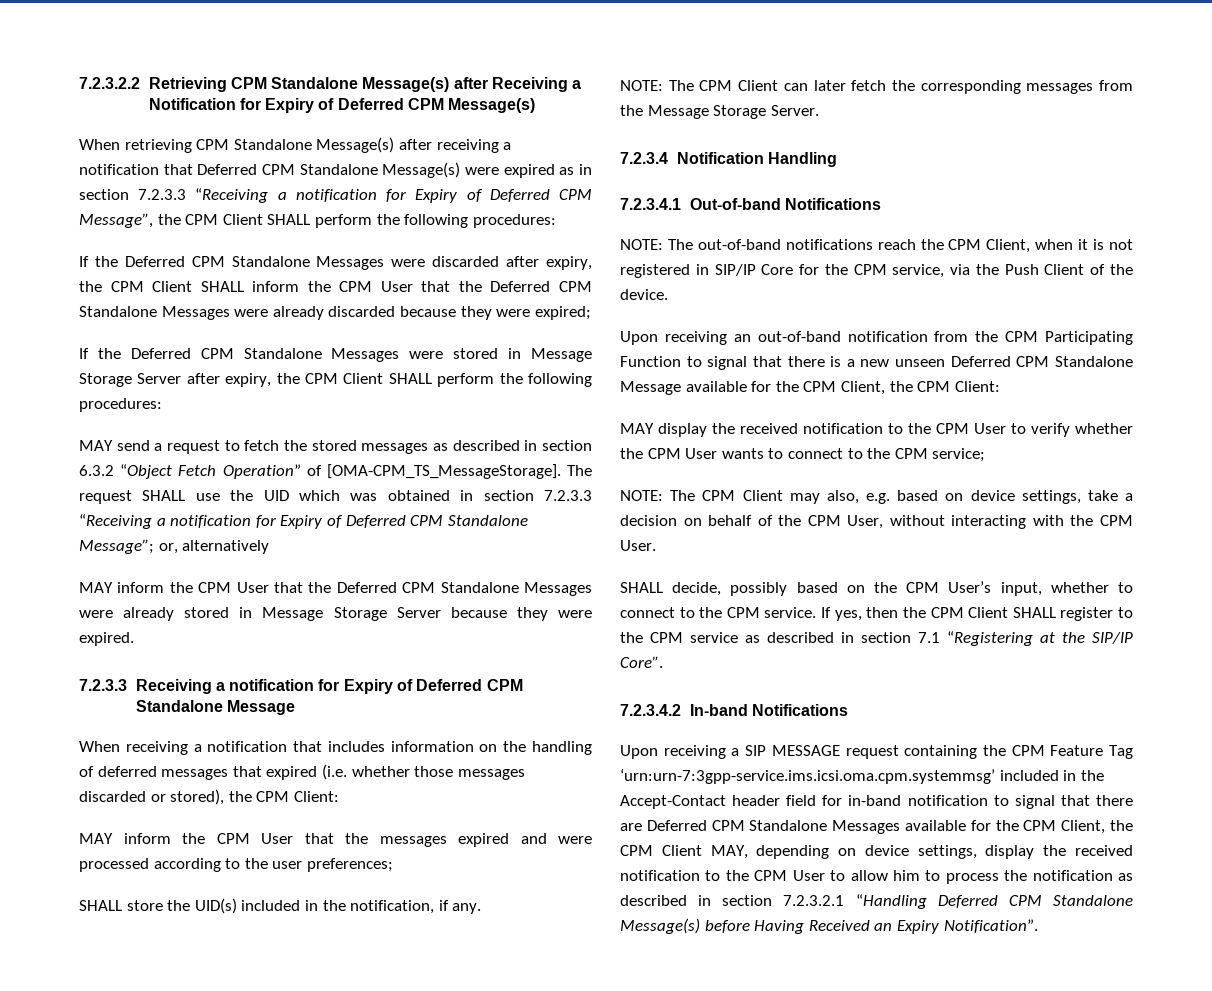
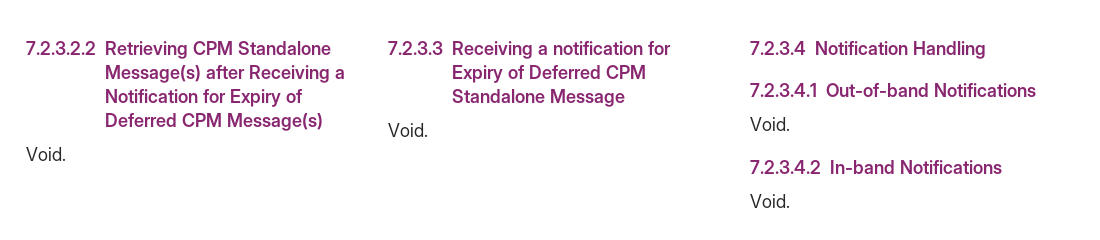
  7.2.3.2.2 Retrieving CPM Standalone Message(s) after Receiving a Notification for Expiry of Deferred CPM Message(s)
- When retrieving CPM Standalone Message(s) after receiving a notification that Deferred CPM Standalone Message(s) were expired as in section 7.2.3.3 “Receiving a notification for Expiry of Deferred CPM Message”, the CPM Client SHALL perform the following procedures:
- If the Deferred CPM Standalone Messages were discarded after expiry, the CPM Client SHALL inform the CPM User that the Deferred CPM Standalone Messages were already discarded because they were expired;
- If the Deferred CPM Standalone Messages were stored in Message Storage Server after expiry, the CPM Client SHALL perform the following procedures:
- MAY send a request to fetch the stored messages as described in section 6.3.2 “Object Fetch Operation” of [OMA-CPM_TS_MessageStorage]. The request SHALL use the UID which was obtained in section 7.2.3.3 “Receiving a notification for Expiry of Deferred CPM Standalone Message”; or, alternatively
- MAY inform the CPM User that the Deferred CPM Standalone Messages were already stored in Message Storage Server because they were expired.
+ Void.
  7.2.3.3 Receiving a notification for Expiry of Deferred CPM Standalone Message
- When receiving a notification that includes information on the handling of deferred messages that expired (i.e. whether those messages discarded or stored), the CPM Client:
- MAY inform the CPM User that the messages expired and were processed according to the user preferences;
- SHALL store the UID(s) included in the notification, if any.
- NOTE: The CPM Client can later fetch the corresponding messages from the Message Storage Server.
+ Void.
  7.2.3.4.1 Out-of-band Notifications
- NOTE: The out-of-band notifications reach the CPM Client, when it is not registered in SIP/IP Core for the CPM service, via the Push Client of the device.
- Upon receiving an out-of-band notification from the CPM Participating Function to signal that there is a new unseen Deferred CPM Standalone Message available for the CPM Client, the CPM Client:
- MAY display the received notification to the CPM User to verify whether the CPM User wants to connect to the CPM service;
- NOTE: The CPM Client may also, e.g. based on device settings, take a decision on behalf of the CPM User, without interacting with the CPM User.
- SHALL decide, possibly based on the CPM User’s input, whether to connect to the CPM service. If yes, then the CPM Client SHALL register to the CPM service as described in section 7.1 “Registering at the SIP/IP Core”.
+ Void.
  7.2.3.4.2 In-band Notifications
- Upon receiving a SIP MESSAGE request containing the CPM Feature Tag ‘urn:urn-7:3gpp-service.ims.icsi.oma.cpm.systemmsg’ included in the Accept-Contact header field for in-band notification to signal that there are Deferred CPM Standalone Messages available for the CPM Client, the CPM Client MAY, depending on device settings, display the received notification to the CPM User to allow him to process the notification as described in section 7.2.3.2.1 “Handling Deferred CPM Standalone Message(s) before Having Received an Expiry Notification”.
+ Void.

